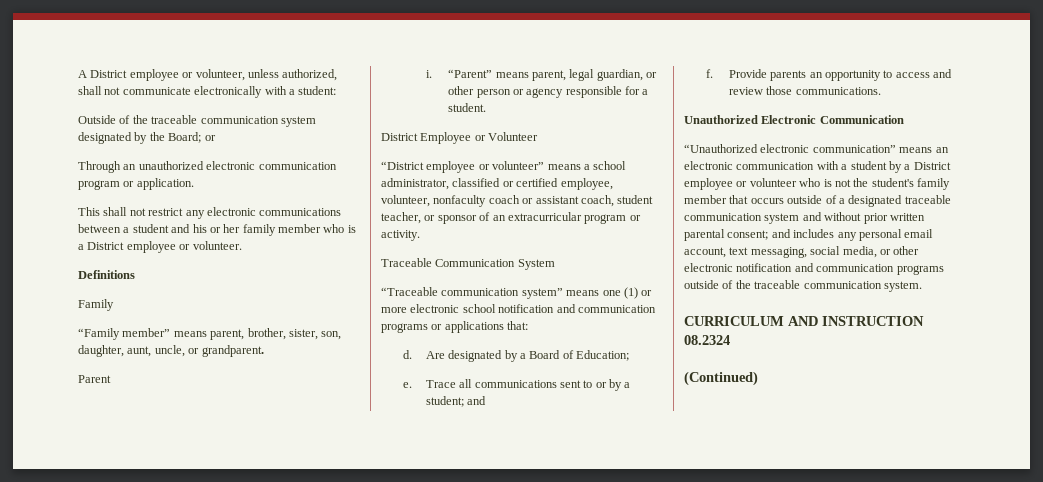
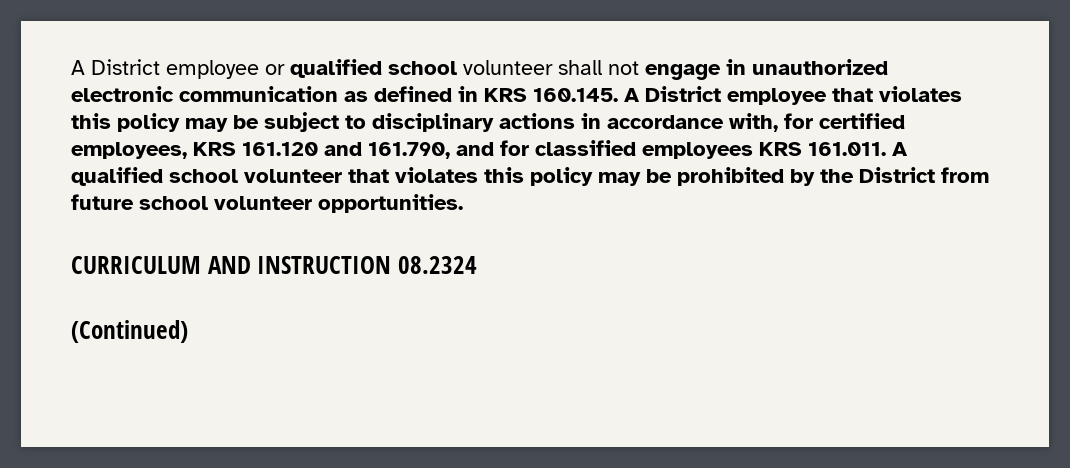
- A District employee or volunteer, unless authorized, shall not communicate electronically with a student:
- Outside of the traceable communication system designated by the Board; or
- Through an unauthorized electronic communication program or application.
- This shall not restrict any electronic communications between a student and his or her family member who is a District employee or volunteer.
- Definitions
- Family
- “Family member” means parent, brother, sister, son, daughter, aunt, uncle, or grandparent.
- Parent
- i. “Parent” means parent, legal guardian, or other person or agency responsible for a student.
- District Employee or Volunteer
- “District employee or volunteer” means a school administrator, classified or certified employee, volunteer, nonfaculty coach or assistant coach, student teacher, or sponsor of an extracurricular program or activity.
- Traceable Communication System
- “Traceable communication system” means one (1) or more electronic school notification and communication programs or applications that:
- d. Are designated by a Board of Education;
- e. Trace all communications sent to or by a student; and
- f. Provide parents an opportunity to access and review those communications.
- Unauthorized Electronic Communication
- “Unauthorized electronic communication” means an electronic communication with a student by a District employee or volunteer who is not the student's family member that occurs outside of a designated traceable communication system and without prior written parental consent; and includes any personal email account, text messaging, social media, or other electronic notification and communication programs outside of the traceable communication system.
+ A District employee or qualified school volunteer shall not engage in unauthorized electronic communication as defined in KRS 160.145. A District employee that violates this policy may be subject to disciplinary actions in accordance with, for certified employees, KRS 161.120 and 161.790, and for classified employees KRS 161.011. A qualified school volunteer that violates this policy may be prohibited by the District from future school volunteer opportunities.

